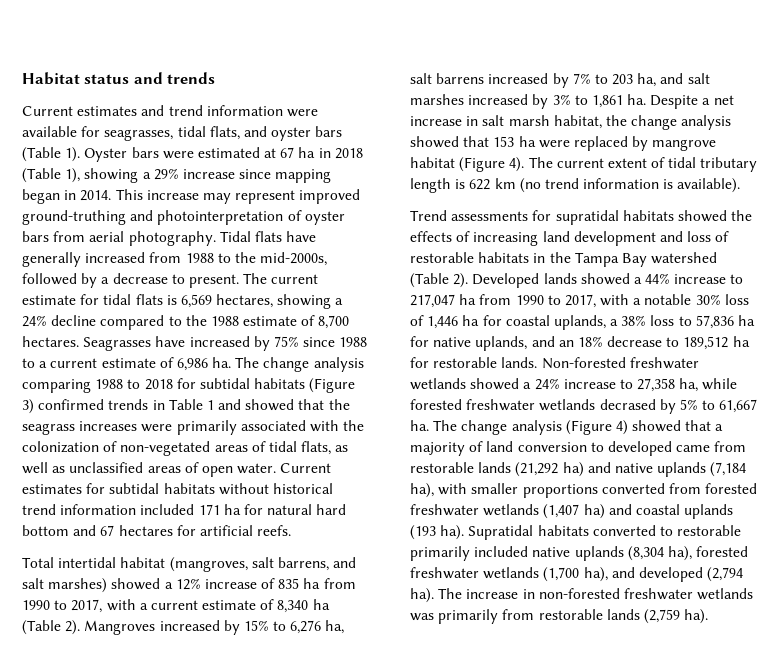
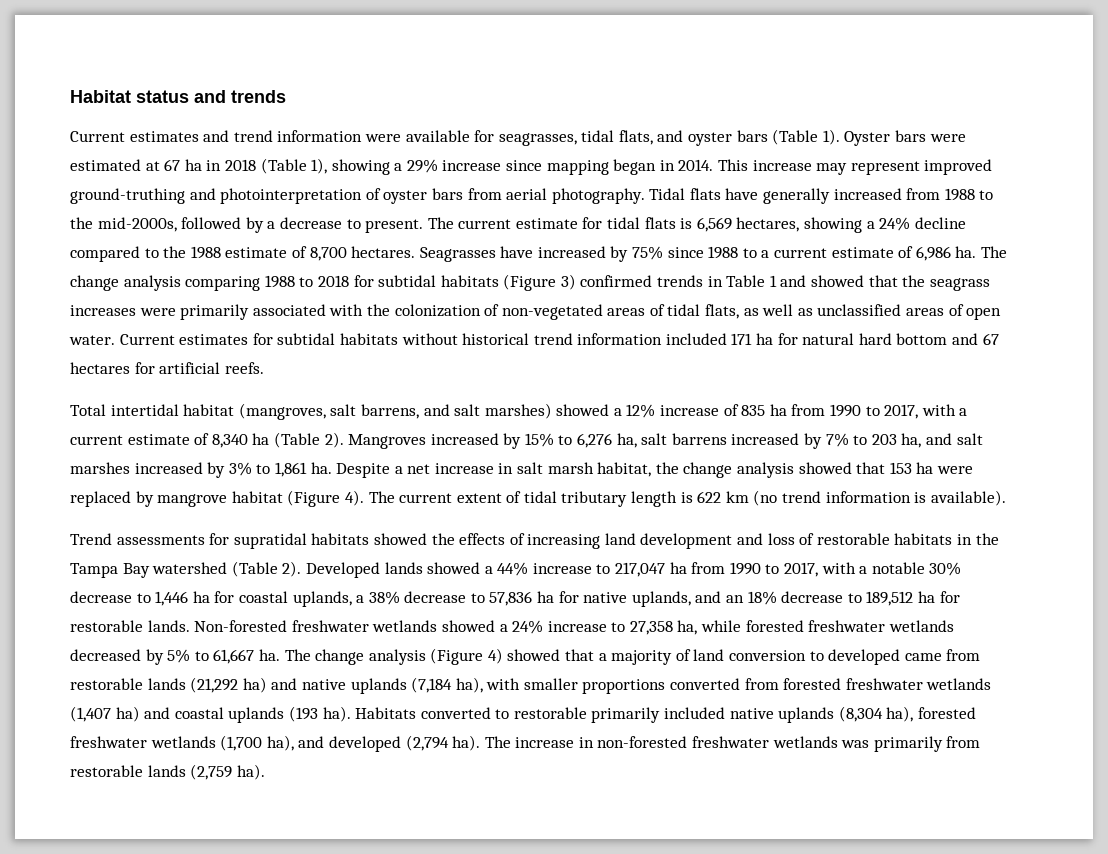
- Developed lands showed a 44% increase to 217,047 ha from 1990 to 2017, with a notable 30% loss of 1,446 ha for coastal uplands, a 38% loss to 57,836 ha for native uplands, and an 18% decrease to 189,512 ha for restorable lands.
+ Developed lands showed a 44% increase to 217,047 ha from 1990 to 2017, with a notable 30% decrease to 1,446 ha for coastal uplands, a 38% decrease to 57,836 ha for native uplands, and an 18% decrease to 189,512 ha for restorable lands.
- Non-forested freshwater wetlands showed a 24% increase to 27,358 ha, while forested freshwater wetlands decrased by 5% to 61,667 ha.
+ Non-forested freshwater wetlands showed a 24% increase to 27,358 ha, while forested freshwater wetlands decreased by 5% to 61,667 ha.
- Supratidal habitats converted to restorable primarily included native uplands (8,304 ha), forested freshwater wetlands (1,700 ha), and developed (2,794 ha).
+ Habitats converted to restorable primarily included native uplands (8,304 ha), forested freshwater wetlands (1,700 ha), and developed (2,794 ha).

